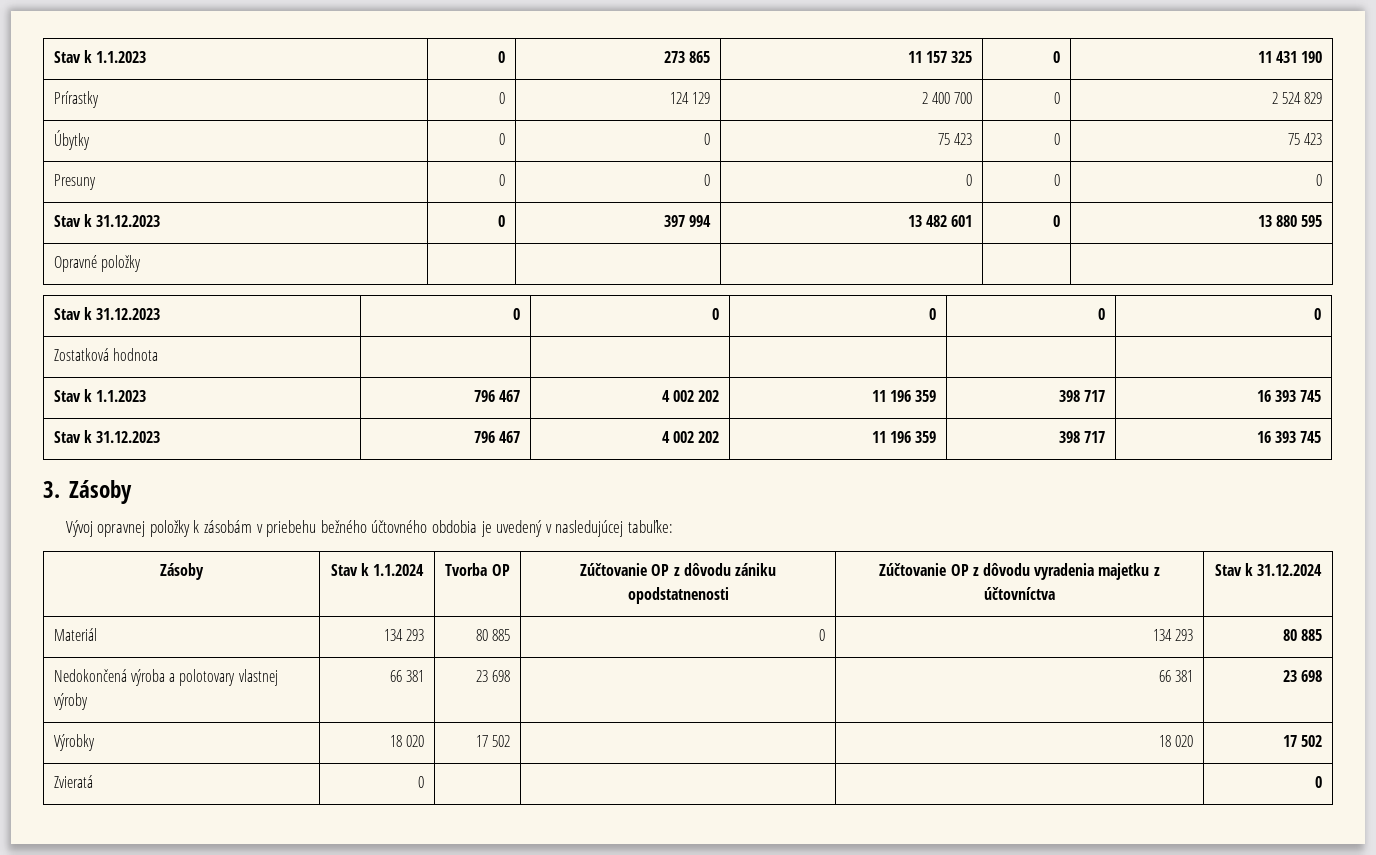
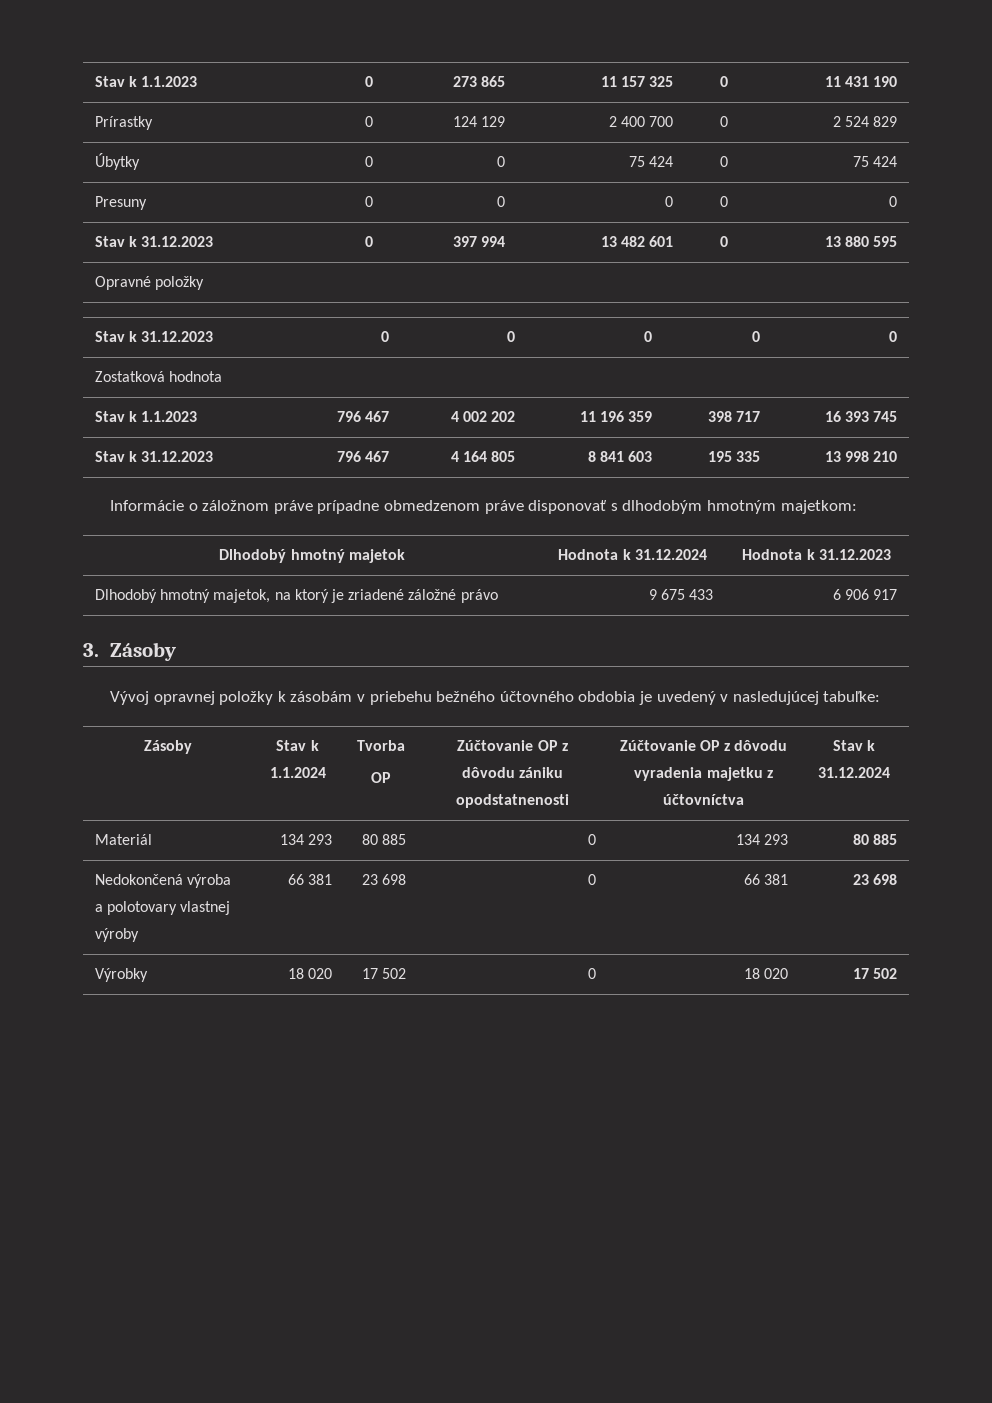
- Úbytky | 0 | 0 | 75 423 | 0 | 75 423
+ Úbytky | 0 | 0 | 75 424 | 0 | 75 424
- Stav k 31.12.2023 | 796 467 | 4 002 202 | 11 196 359 | 398 717 | 16 393 745
+ Stav k 31.12.2023 | 796 467 | 4 164 805 | 8 841 603 | 195 335 | 13 998 210
+ Informácie o záložnom práve prípadne obmedzenom práve disponovať s dlhodobým hmotným majetkom:
+ Dlhodobý hmotný majetok | Hodnota k 31.12.2024 | Hodnota k 31.12.2023
+ Dlhodobý hmotný majetok, na ktorý je zriadené záložné právo | 9 675 433 | 6 906 917
- Zásoby | Stav k 1.1.2024 | Tvorba OP | Zúčtovanie OP z dôvodu zániku opodstatnenosti | Zúčtovanie OP z dôvodu vyradenia majetku z účtovníctva | Stav k 31.12.2024
+ Zásoby | Stav k 1.1.2024 | Tvorba
+ OP | Zúčtovanie OP z dôvodu zániku opodstatnenosti | Zúčtovanie OP z dôvodu vyradenia majetku z účtovníctva | Stav k 31.12.2024
- Nedokončená výroba a polotovary vlastnej výroby | 66 381 | 23 698 | | 66 381 | 23 698
+ Nedokončená výroba a polotovary vlastnej výroby | 66 381 | 23 698 | 0 | 66 381 | 23 698
- Výrobky | 18 020 | 17 502 | | 18 020 | 17 502
- Zvieratá | 0 | | | | 0
+ Výrobky | 18 020 | 17 502 | 0 | 18 020 | 17 502

